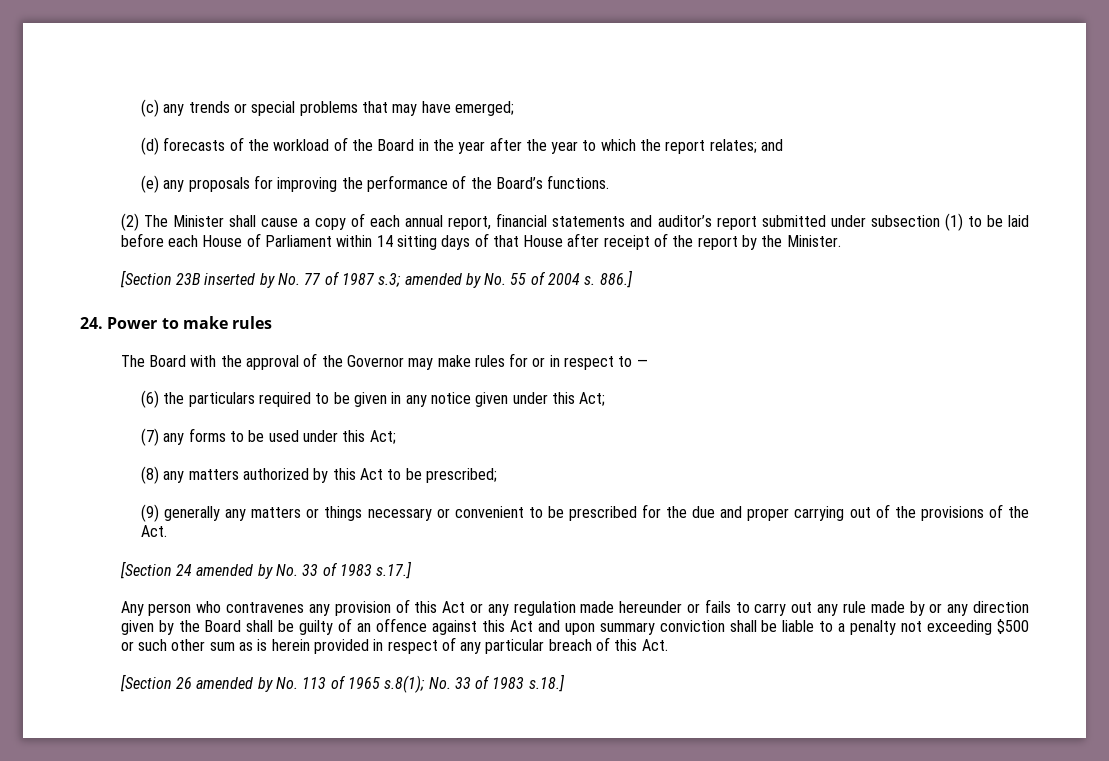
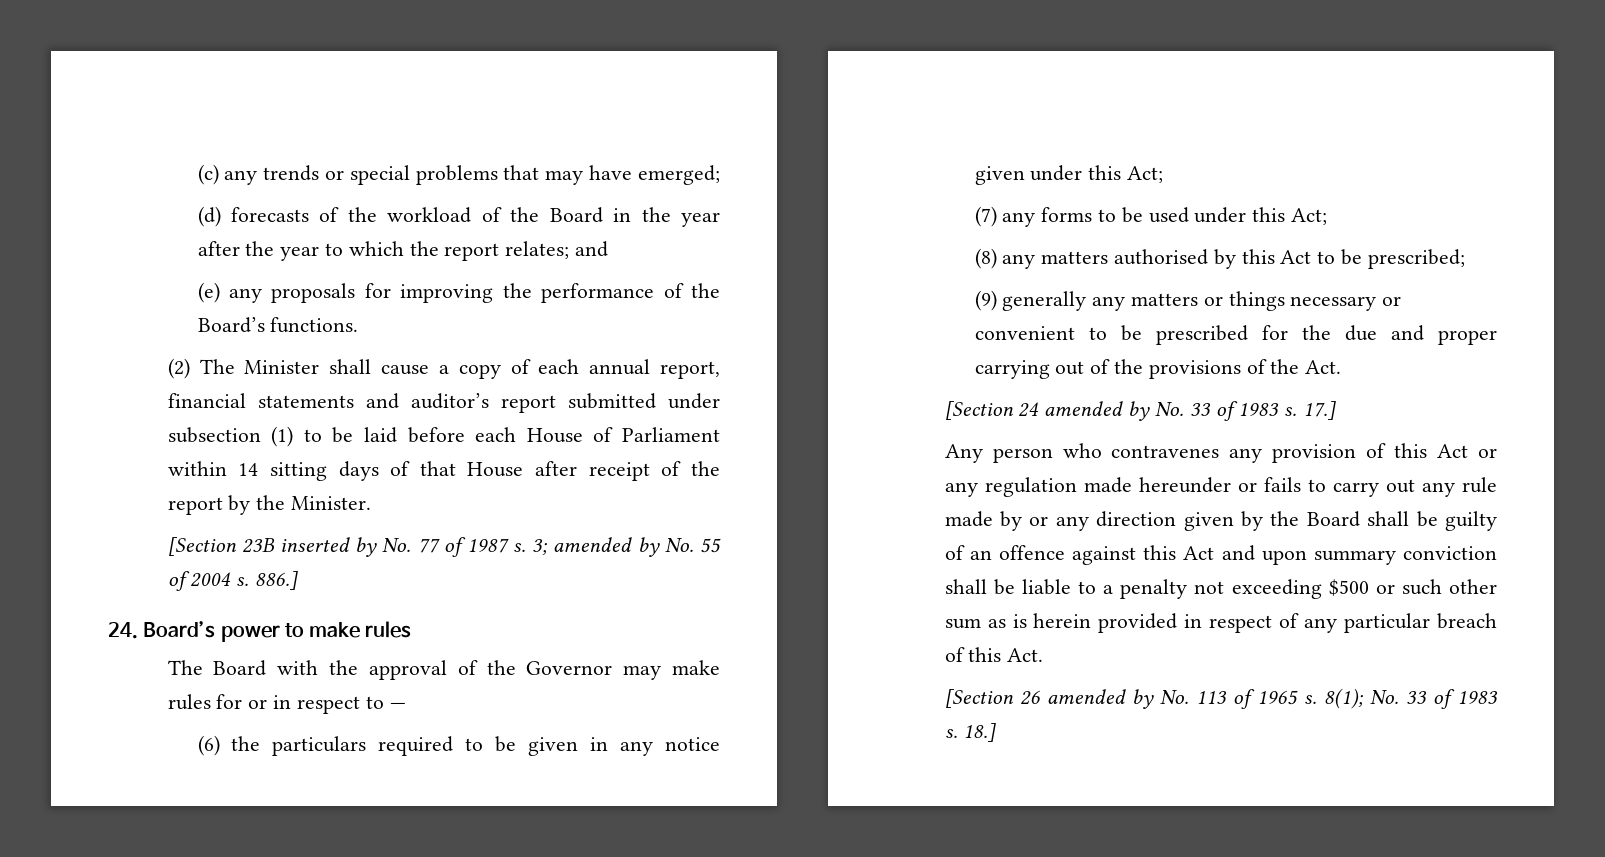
- [Section 23B inserted by No. 77 of 1987 s.3; amended by No. 55 of 2004 s.
+ [Section 23B inserted by No. 77 of 1987 s. 3; amended by No. 55 of 2004 s.
- 24. Power to make rules
+ 24. Board’s power to make rules
- (8) any matters authorized by this Act to be prescribed;
+ (8) any matters authorised by this Act to be prescribed;
- [Section 24 amended by No. 33 of 1983 s.17.]
+ [Section 24 amended by No. 33 of 1983 s. 17.]
- [Section 26 amended by No. 113 of 1965 s.8(1); No. 33 of 1983 s.18.]
+ [Section 26 amended by No. 113 of 1965 s. 8(1); No. 33 of 1983 s. 18.]

